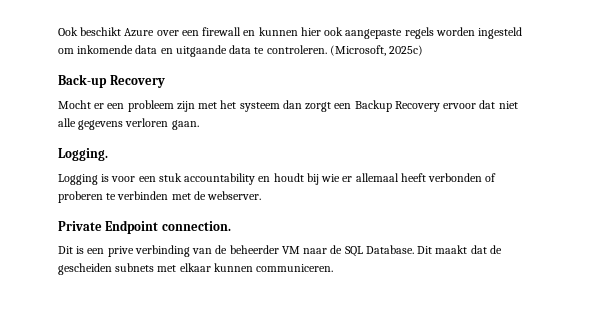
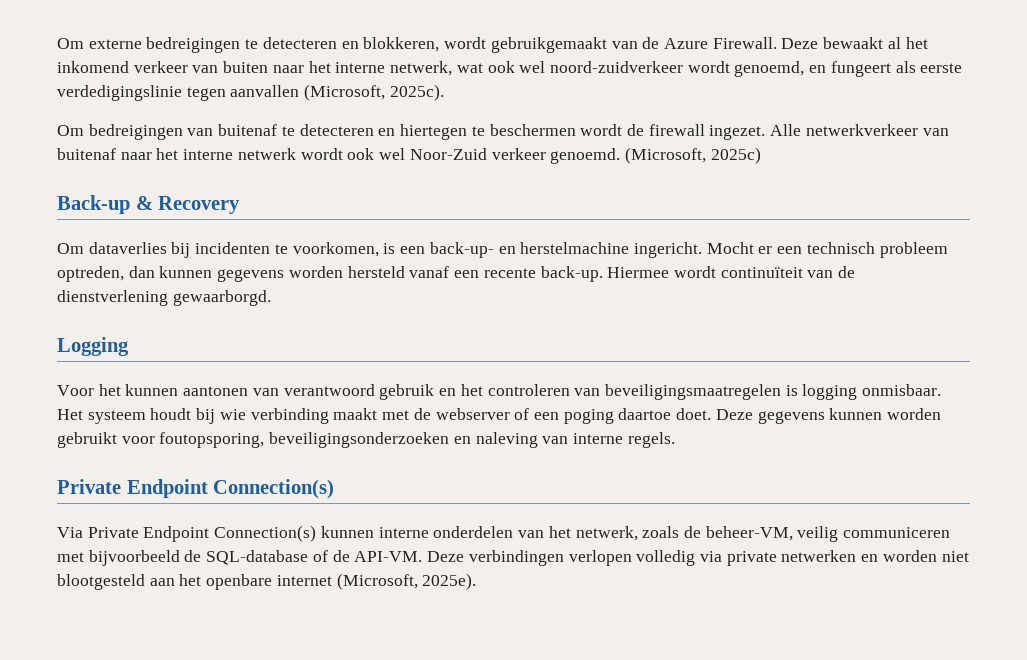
- Ook beschikt Azure over een firewall en kunnen hier ook aangepaste regels worden ingesteld om inkomende data en uitgaande data te controleren.
+ Om externe bedreigingen te detecteren en blokkeren, wordt gebruikgemaakt van de Azure Firewall. Deze bewaakt al het inkomend verkeer van buiten naar het interne netwerk, wat ook wel noord-zuidverkeer wordt genoemd, en fungeert als eerste verdedigingslinie tegen aanvallen (Microsoft, 2025c).
+ Om bedreigingen van buitenaf te detecteren en hiertegen te beschermen wordt de firewall ingezet. Alle netwerkverkeer van buitenaf naar het interne netwerk wordt ook wel Noor-Zuid verkeer genoemd.
- Back-up Recovery
+ Back-up & Recovery
- Mocht er een probleem zijn met het systeem dan zorgt een Backup Recovery ervoor dat niet alle gegevens verloren gaan.
- Logging.
- Logging is voor een stuk accountability en houdt bij wie er allemaal heeft verbonden of proberen te verbinden met de webserver.
- Private Endpoint connection.
- Dit is een prive verbinding van de beheerder VM naar de SQL Database. Dit maakt dat de gescheiden subnets met elkaar kunnen communiceren.
+ Om dataverlies bij incidenten te voorkomen, is een back-up- en herstelmachine ingericht. Mocht er een technisch probleem optreden, dan kunnen gegevens worden hersteld vanaf een recente back-up. Hiermee wordt continuïteit van de dienstverlening gewaarborgd.
+ Logging
+ Voor het kunnen aantonen van verantwoord gebruik en het controleren van beveiligingsmaatregelen is logging onmisbaar. Het systeem houdt bij wie verbinding maakt met de webserver of een poging daartoe doet. Deze gegevens kunnen worden gebruikt voor foutopsporing, beveiligingsonderzoeken en naleving van interne regels.
+ Private Endpoint Connection(s)
+ Via Private Endpoint Connection(s) kunnen interne onderdelen van het netwerk, zoals de beheer-VM, veilig communiceren met bijvoorbeeld de SQL-database of de API-VM. Deze verbindingen verlopen volledig via private netwerken en worden niet blootgesteld aan het openbare internet (Microsoft, 2025e).

